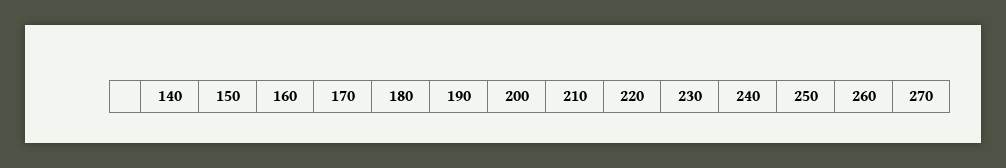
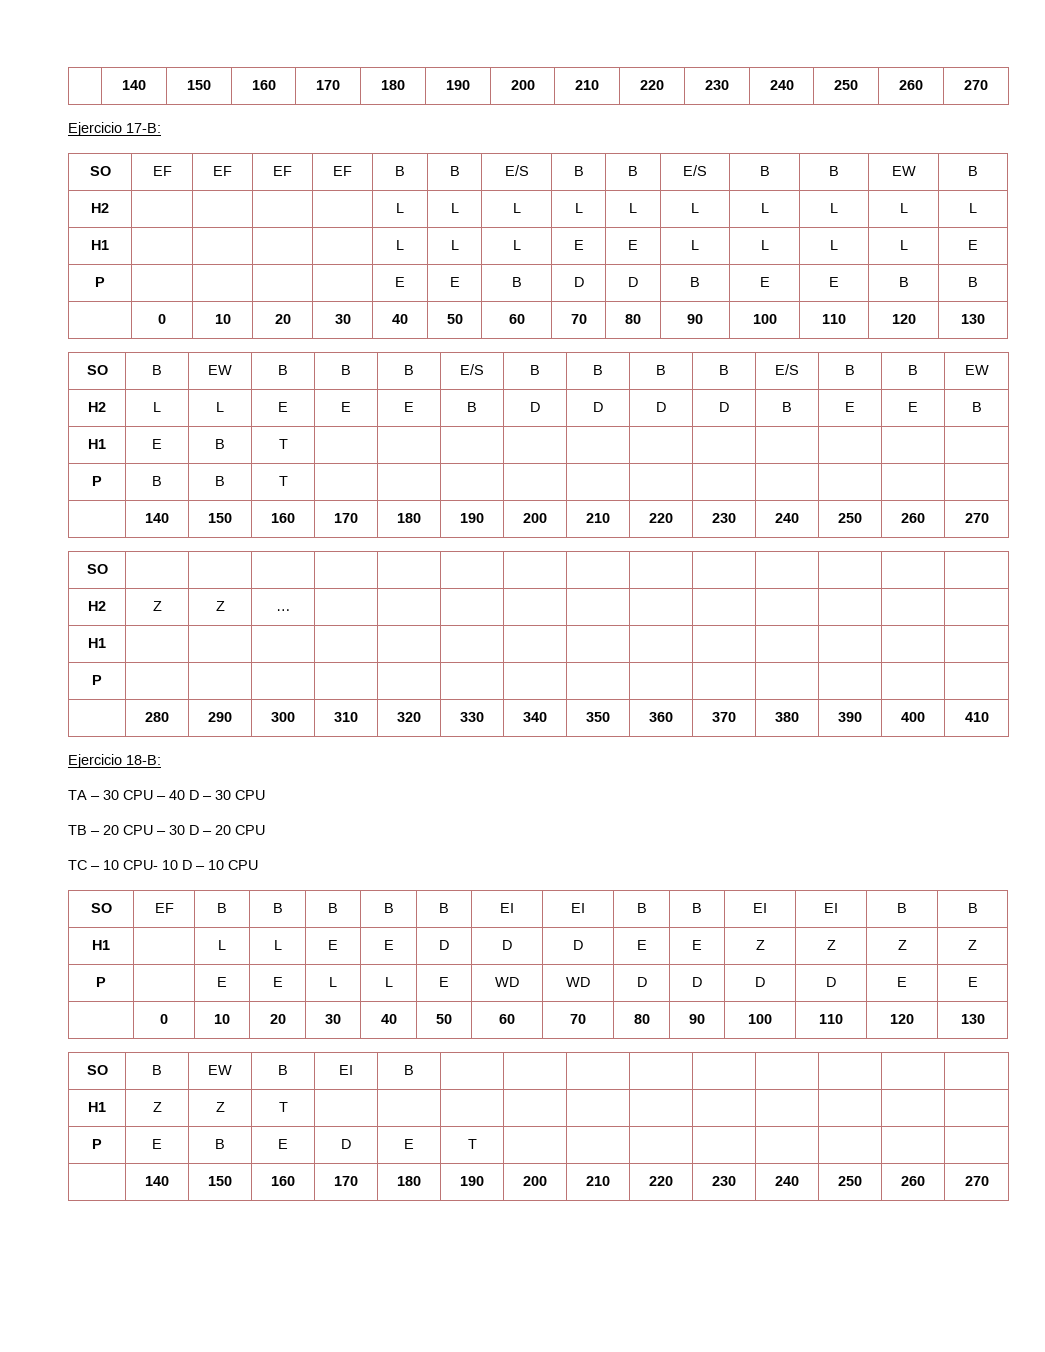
+ Ejercicio 17-B:
+ SO | EF | EF | EF | EF | B | B | E/S | B | B | E/S | B | B | EW | B
+ H2 | | | | | L | L | L | L | L | L | L | L | L | L
+ H1 | | | | | L | L | L | E | E | L | L | L | L | E
+ P | | | | | E | E | B | D | D | B | E | E | B | B
+ | 0 | 10 | 20 | 30 | 40 | 50 | 60 | 70 | 80 | 90 | 100 | 110 | 120 | 130
+ SO | B | EW | B | B | B | E/S | B | B | B | B | E/S | B | B | EW
+ H2 | L | L | E | E | E | B | D | D | D | D | B | E | E | B
+ H1 | E | B | T | | | | | | | | | | |
+ P | B | B | T | | | | | | | | | | |
+ | 140 | 150 | 160 | 170 | 180 | 190 | 200 | 210 | 220 | 230 | 240 | 250 | 260 | 270
+ SO | | | | | | | | | | | | | |
+ H2 | Z | Z | … | | | | | | | | | | |
+ H1 | | | | | | | | | | | | | |
+ P | | | | | | | | | | | | | |
+ | 280 | 290 | 300 | 310 | 320 | 330 | 340 | 350 | 360 | 370 | 380 | 390 | 400 | 410
+ Ejercicio 18-B:
+ TA – 30 CPU – 40 D – 30 CPU
+ TB – 20 CPU – 30 D – 20 CPU
+ TC – 10 CPU- 10 D – 10 CPU
+ SO | EF | B | B | B | B | B | EI | EI | B | B | EI | EI | B | B
+ H1 | | L | L | E | E | D | D | D | E | E | Z | Z | Z | Z
+ P | | E | E | L | L | E | WD | WD | D | D | D | D | E | E
+ | 0 | 10 | 20 | 30 | 40 | 50 | 60 | 70 | 80 | 90 | 100 | 110 | 120 | 130
+ SO | B | EW | B | EI | B | | | | | | | | |
+ H1 | Z | Z | T | | | | | | | | | | |
+ P | E | B | E | D | E | T | | | | | | | |
+ | 140 | 150 | 160 | 170 | 180 | 190 | 200 | 210 | 220 | 230 | 240 | 250 | 260 | 270

